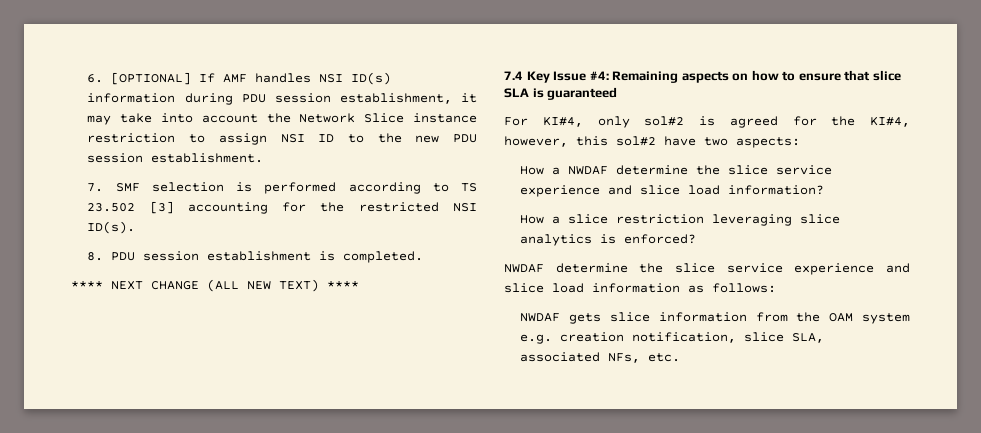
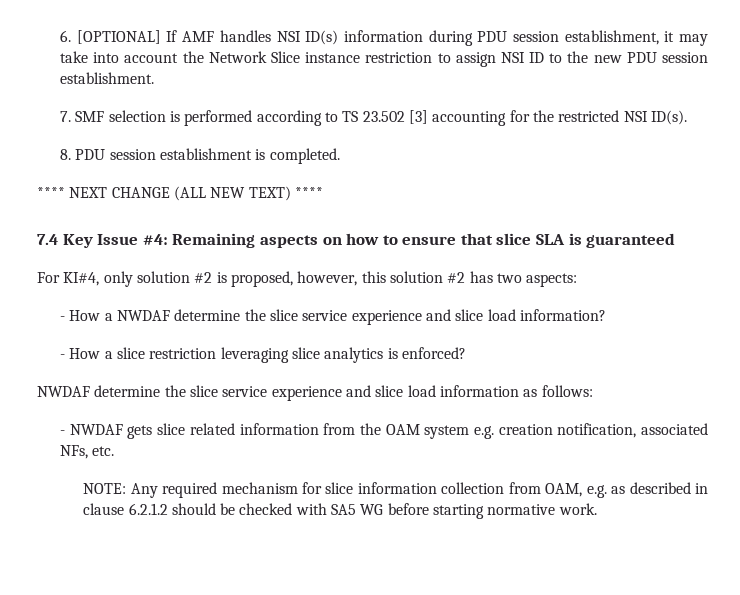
- For KI#4, only sol#2 is agreed for the KI#4, however, this sol#2 have two aspects:
+ For KI#4, only solution #2 is proposed, however, this solution #2 has two aspects:
- How a NWDAF determine the slice service experience and slice load information?
+ - How a NWDAF determine the slice service experience and slice load information?
- How a slice restriction leveraging slice analytics is enforced?
+ - How a slice restriction leveraging slice analytics is enforced?
- NWDAF gets slice information from the OAM system e.g. creation notification, slice SLA, associated NFs, etc.
+ - NWDAF gets slice related information from the OAM system e.g. creation notification, associated NFs, etc.
+ NOTE: Any required mechanism for slice information collection from OAM, e.g. as described in clause 6.2.1.2 should be checked with SA5 WG before starting normative work.

